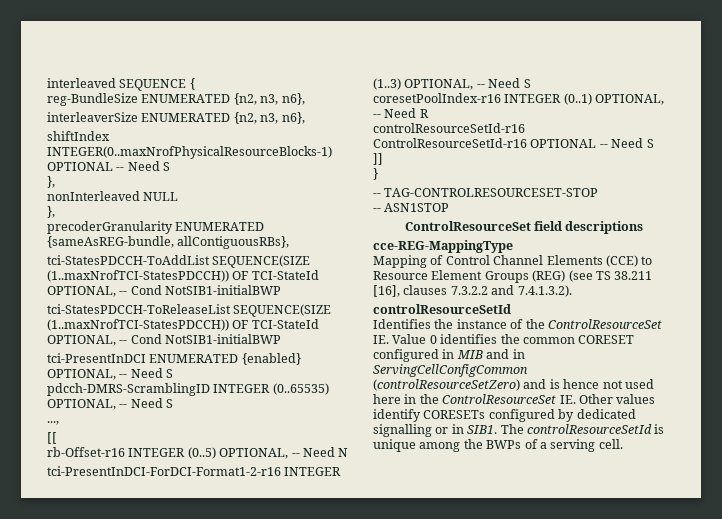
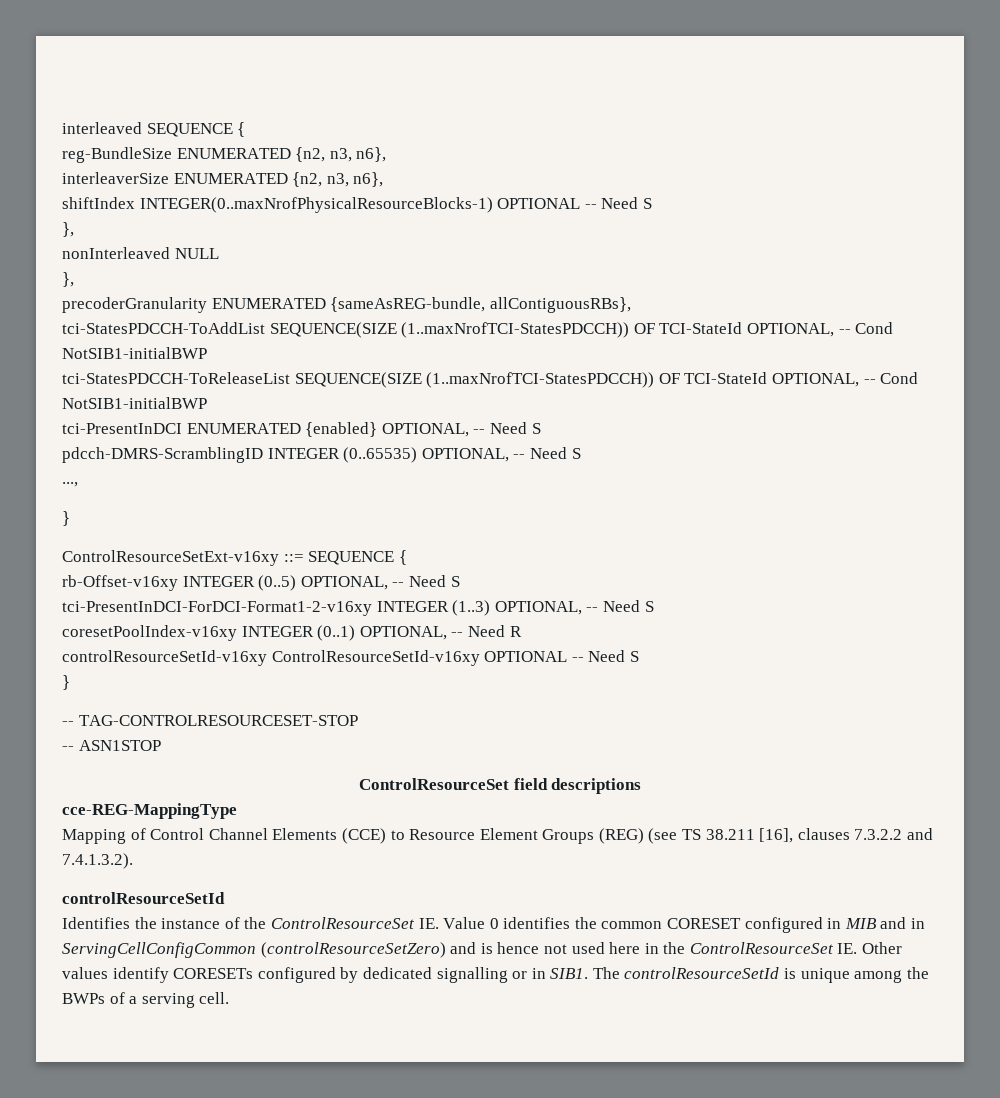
  ...,
- [[
- rb-Offset-r16 INTEGER (0..5) OPTIONAL, -- Need N
- tci-PresentInDCI-ForDCI-Format1-2-r16 INTEGER (1..3) OPTIONAL, -- Need S
+ }
+ ControlResourceSetExt-v16xy ::= SEQUENCE {
+ rb-Offset-v16xy INTEGER (0..5) OPTIONAL, -- Need S
+ tci-PresentInDCI-ForDCI-Format1-2-v16xy INTEGER (1..3) OPTIONAL, -- Need S
- coresetPoolIndex-r16 INTEGER (0..1) OPTIONAL, -- Need R
+ coresetPoolIndex-v16xy INTEGER (0..1) OPTIONAL, -- Need R
- controlResourceSetId-r16 ControlResourceSetId-r16 OPTIONAL -- Need S
- ]]
+ controlResourceSetId-v16xy ControlResourceSetId-v16xy OPTIONAL -- Need S

